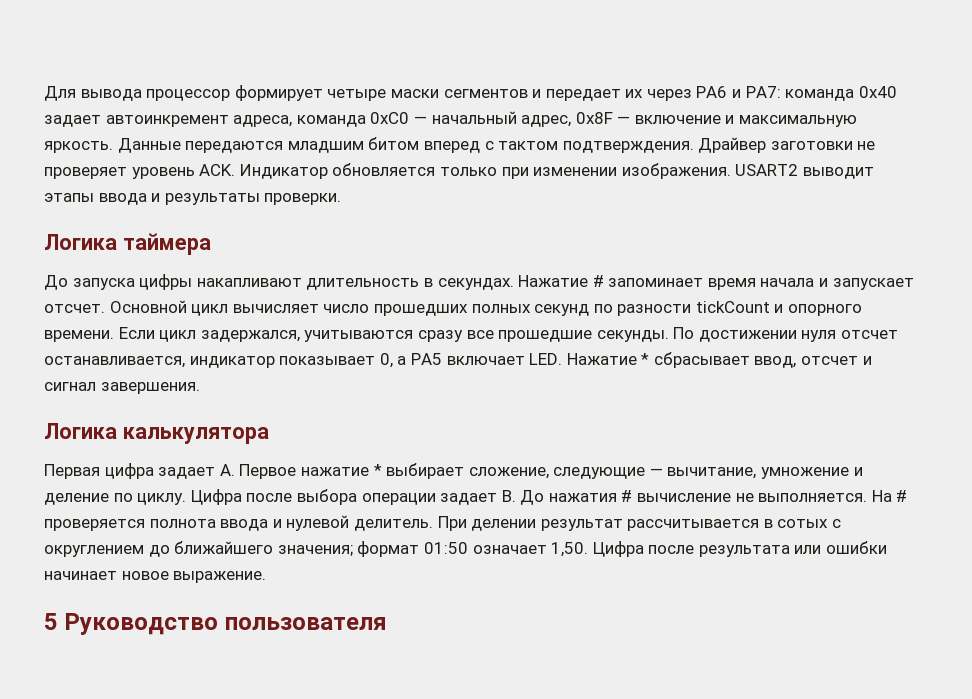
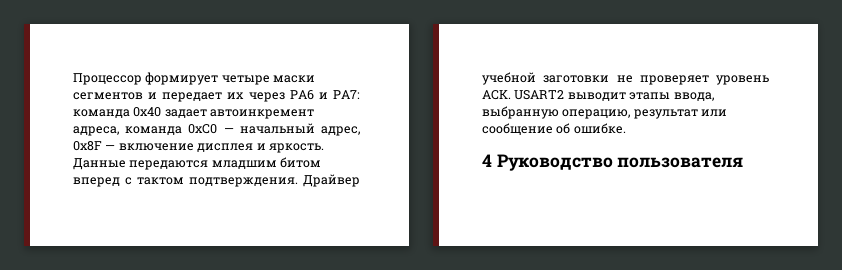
- Для вывода процессор формирует четыре маски сегментов и передает их через PA6 и PA7: команда 0x40 задает автоинкремент адреса, команда 0xC0 — начальный адрес, 0x8F — включение и максимальную яркость.
+ Процессор формирует четыре маски сегментов и передает их через PA6 и PA7: команда 0x40 задает автоинкремент адреса, команда 0xC0 — начальный адрес, 0x8F — включение дисплея и яркость.
- Драйвер заготовки не проверяет уровень ACK. Индикатор обновляется только при изменении изображения. USART2 выводит этапы ввода и результаты проверки.
- Логика таймера
- До запуска цифры накапливают длительность в секундах. Нажатие # запоминает время начала и запускает отсчет. Основной цикл вычисляет число прошедших полных секунд по разности tickCount и опорного времени. Если цикл задержался, учитываются сразу все прошедшие секунды. По достижении нуля отсчет останавливается, индикатор показывает 0, а PA5 включает LED. Нажатие * сбрасывает ввод, отсчет и сигнал завершения.
- Логика калькулятора
- Первая цифра задает A. Первое нажатие * выбирает сложение, следующие — вычитание, умножение и деление по циклу. Цифра после выбора операции задает B. До нажатия # вычисление не выполняется. На # проверяется полнота ввода и нулевой делитель. При делении результат рассчитывается в сотых с округлением до ближайшего значения; формат 01:50 означает 1,50. Цифра после результата или ошибки начинает новое выражение.
- 5 Руководство пользователя
+ Драйвер учебной заготовки не проверяет уровень ACK. USART2 выводит этапы ввода, выбранную операцию, результат или сообщение об ошибке.
+ 4 Руководство пользователя

